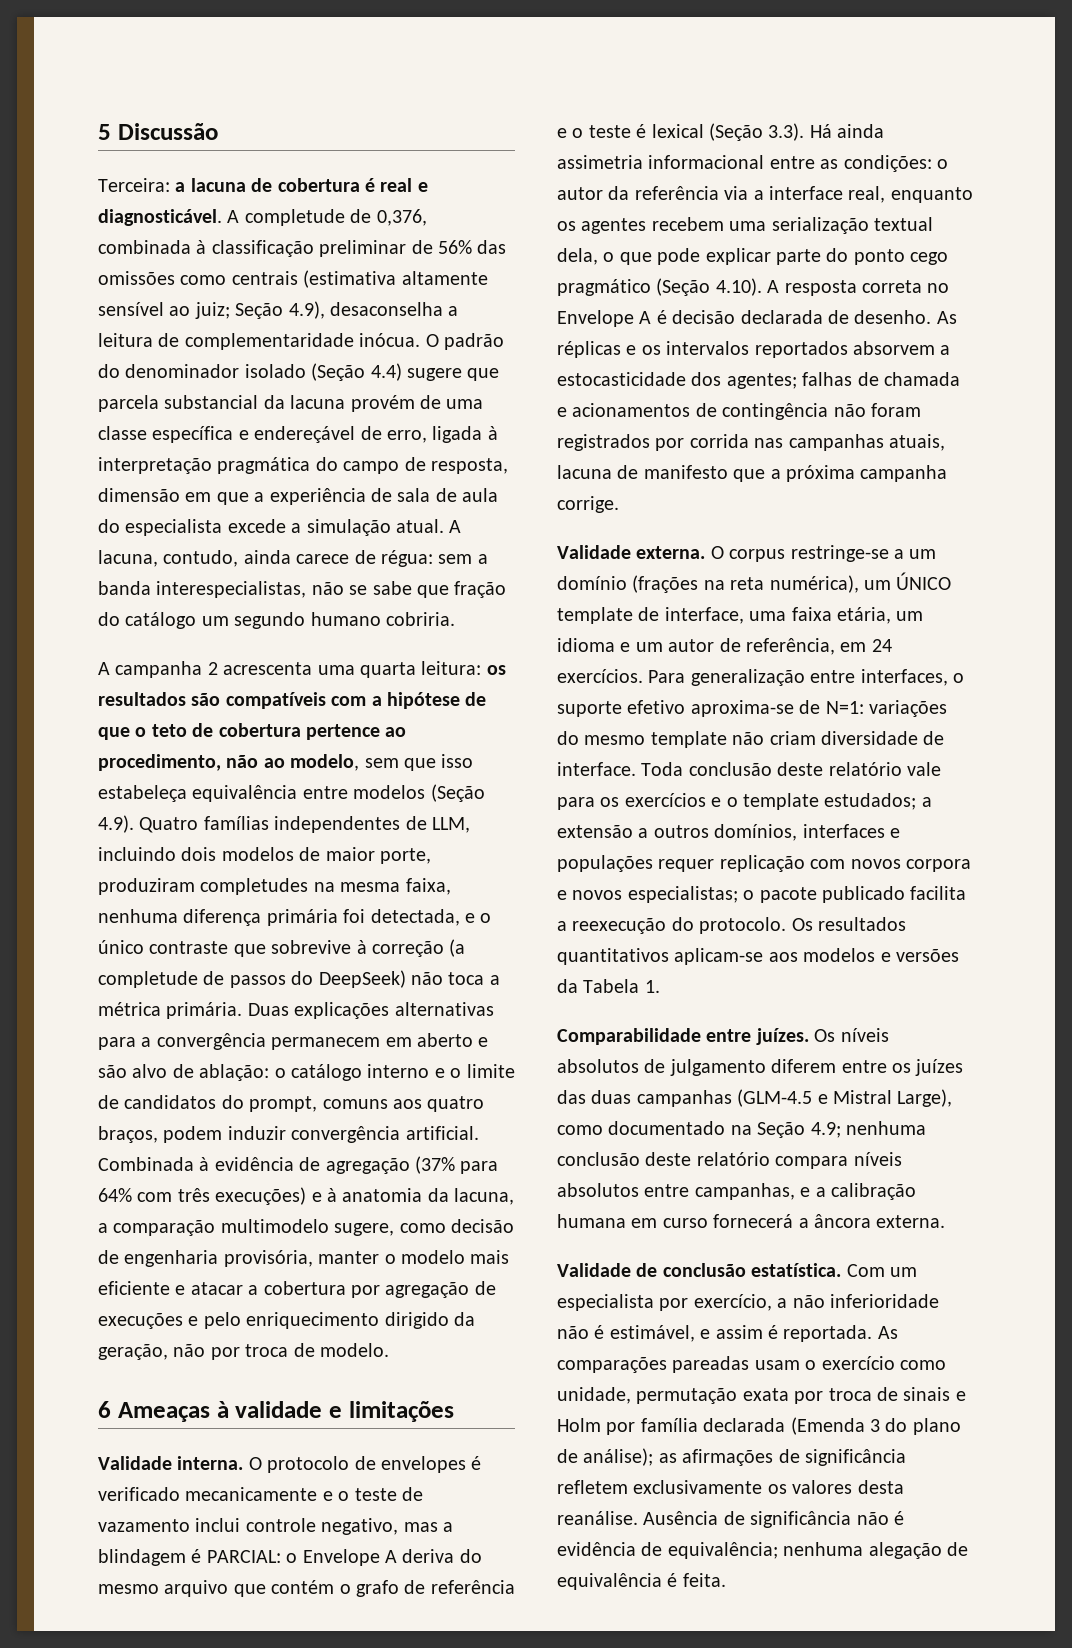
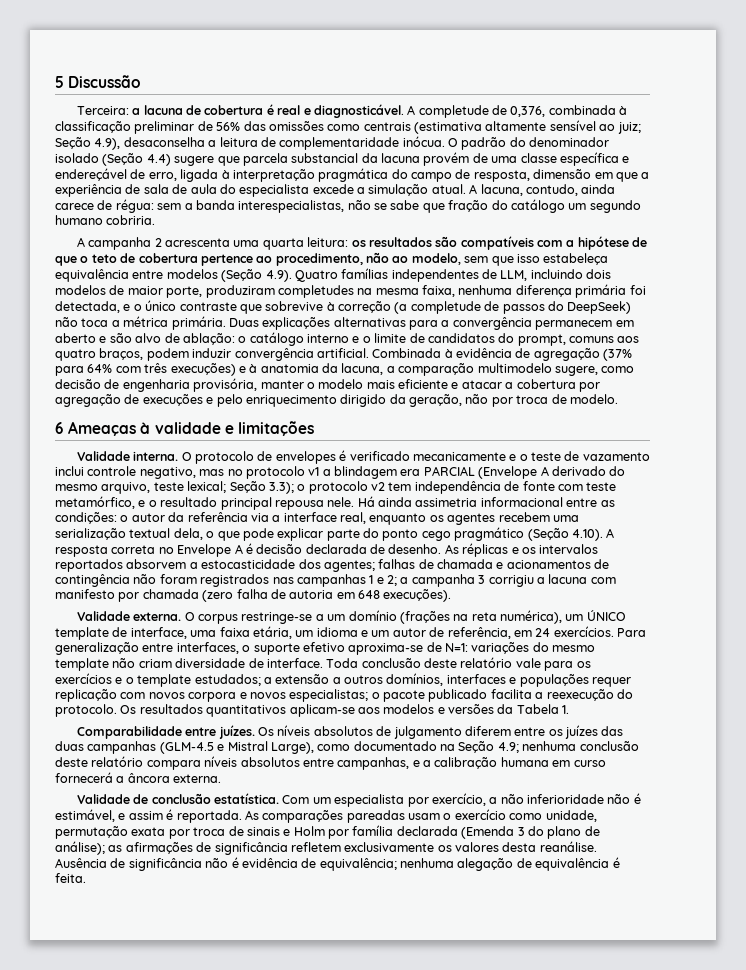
- O protocolo de envelopes é verificado mecanicamente e o teste de vazamento inclui controle negativo, mas a blindagem é PARCIAL: o Envelope A deriva do mesmo arquivo que contém o grafo de referência e o teste é lexical (Seção 3.3). Há ainda assimetria informacional entre as condições:
+ O protocolo de envelopes é verificado mecanicamente e o teste de vazamento inclui controle negativo, mas no protocolo v1 a blindagem era PARCIAL (Envelope A derivado do mesmo arquivo, teste lexical; Seção 3.3); o protocolo v2 tem independência de fonte com teste metamórfico, e o resultado principal repousa nele. Há ainda assimetria informacional entre as condições:
- As réplicas e os intervalos reportados absorvem a estocasticidade dos agentes; falhas de chamada e acionamentos de contingência não foram registrados por corrida nas campanhas atuais, lacuna de manifesto que a próxima campanha corrige.
+ As réplicas e os intervalos reportados absorvem a estocasticidade dos agentes; falhas de chamada e acionamentos de contingência não foram registrados nas campanhas 1 e 2; a campanha 3 corrigiu a lacuna com manifesto por chamada (zero falha de autoria em 648 execuções).

